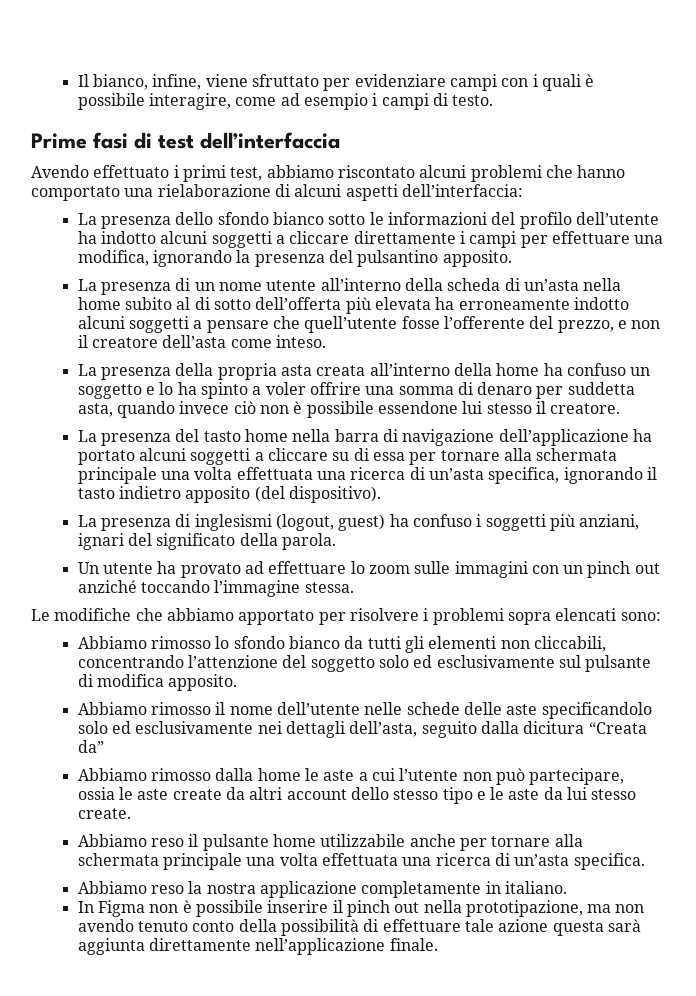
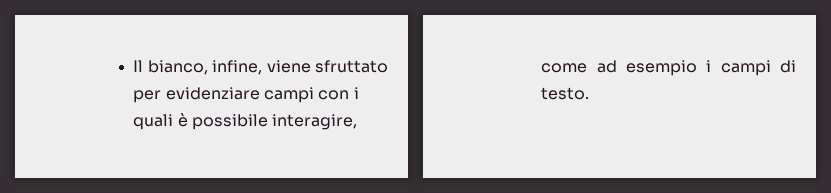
- Prime fasi di test dell’interfaccia
- Avendo effettuato i primi test, abbiamo riscontato alcuni problemi che hanno comportato una rielaborazione di alcuni aspetti dell’interfaccia:
- La presenza dello sfondo bianco sotto le informazioni del profilo dell’utente ha indotto alcuni soggetti a cliccare direttamente i campi per effettuare una modifica, ignorando la presenza del pulsantino apposito.
- La presenza di un nome utente all’interno della scheda di un’asta nella home subito al di sotto dell’offerta più elevata ha erroneamente indotto alcuni soggetti a pensare che quell’utente fosse l’offerente del prezzo, e non il creatore dell’asta come inteso.
- La presenza della propria asta creata all’interno della home ha confuso un soggetto e lo ha spinto a voler offrire una somma di denaro per suddetta asta, quando invece ciò non è possibile essendone lui stesso il creatore.
- La presenza del tasto home nella barra di navigazione dell’applicazione ha portato alcuni soggetti a cliccare su di essa per tornare alla schermata principale una volta effettuata una ricerca di un’asta specifica, ignorando il tasto indietro apposito (del dispositivo).
- La presenza di inglesismi (logout, guest) ha confuso i soggetti più anziani, ignari del significato della parola.
- Un utente ha provato ad effettuare lo zoom sulle immagini con un pinch out anziché toccando l’immagine stessa.
- Le modifiche che abbiamo apportato per risolvere i problemi sopra elencati sono:
- Abbiamo rimosso lo sfondo bianco da tutti gli elementi non cliccabili, concentrando l’attenzione del soggetto solo ed esclusivamente sul pulsante di modifica apposito.
- Abbiamo rimosso il nome dell’utente nelle schede delle aste specificandolo solo ed esclusivamente nei dettagli dell’asta, seguito dalla dicitura “Creata da”
- Abbiamo rimosso dalla home le aste a cui l’utente non può partecipare, ossia le aste create da altri account dello stesso tipo e le aste da lui stesso create.
- Abbiamo reso il pulsante home utilizzabile anche per tornare alla schermata principale una volta effettuata una ricerca di un’asta specifica.
- Abbiamo reso la nostra applicazione completamente in italiano.
- In Figma non è possibile inserire il pinch out nella prototipazione, ma non avendo tenuto conto della possibilità di effettuare tale azione questa sarà aggiunta direttamente nell’applicazione finale.

